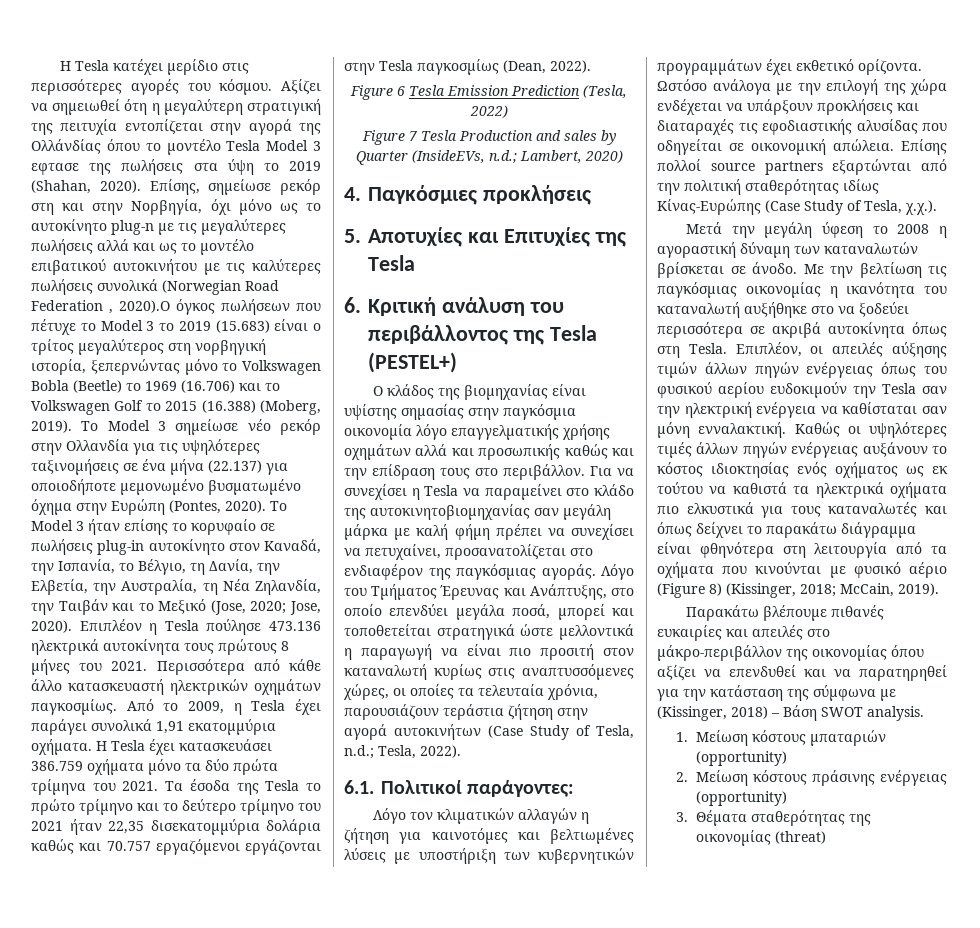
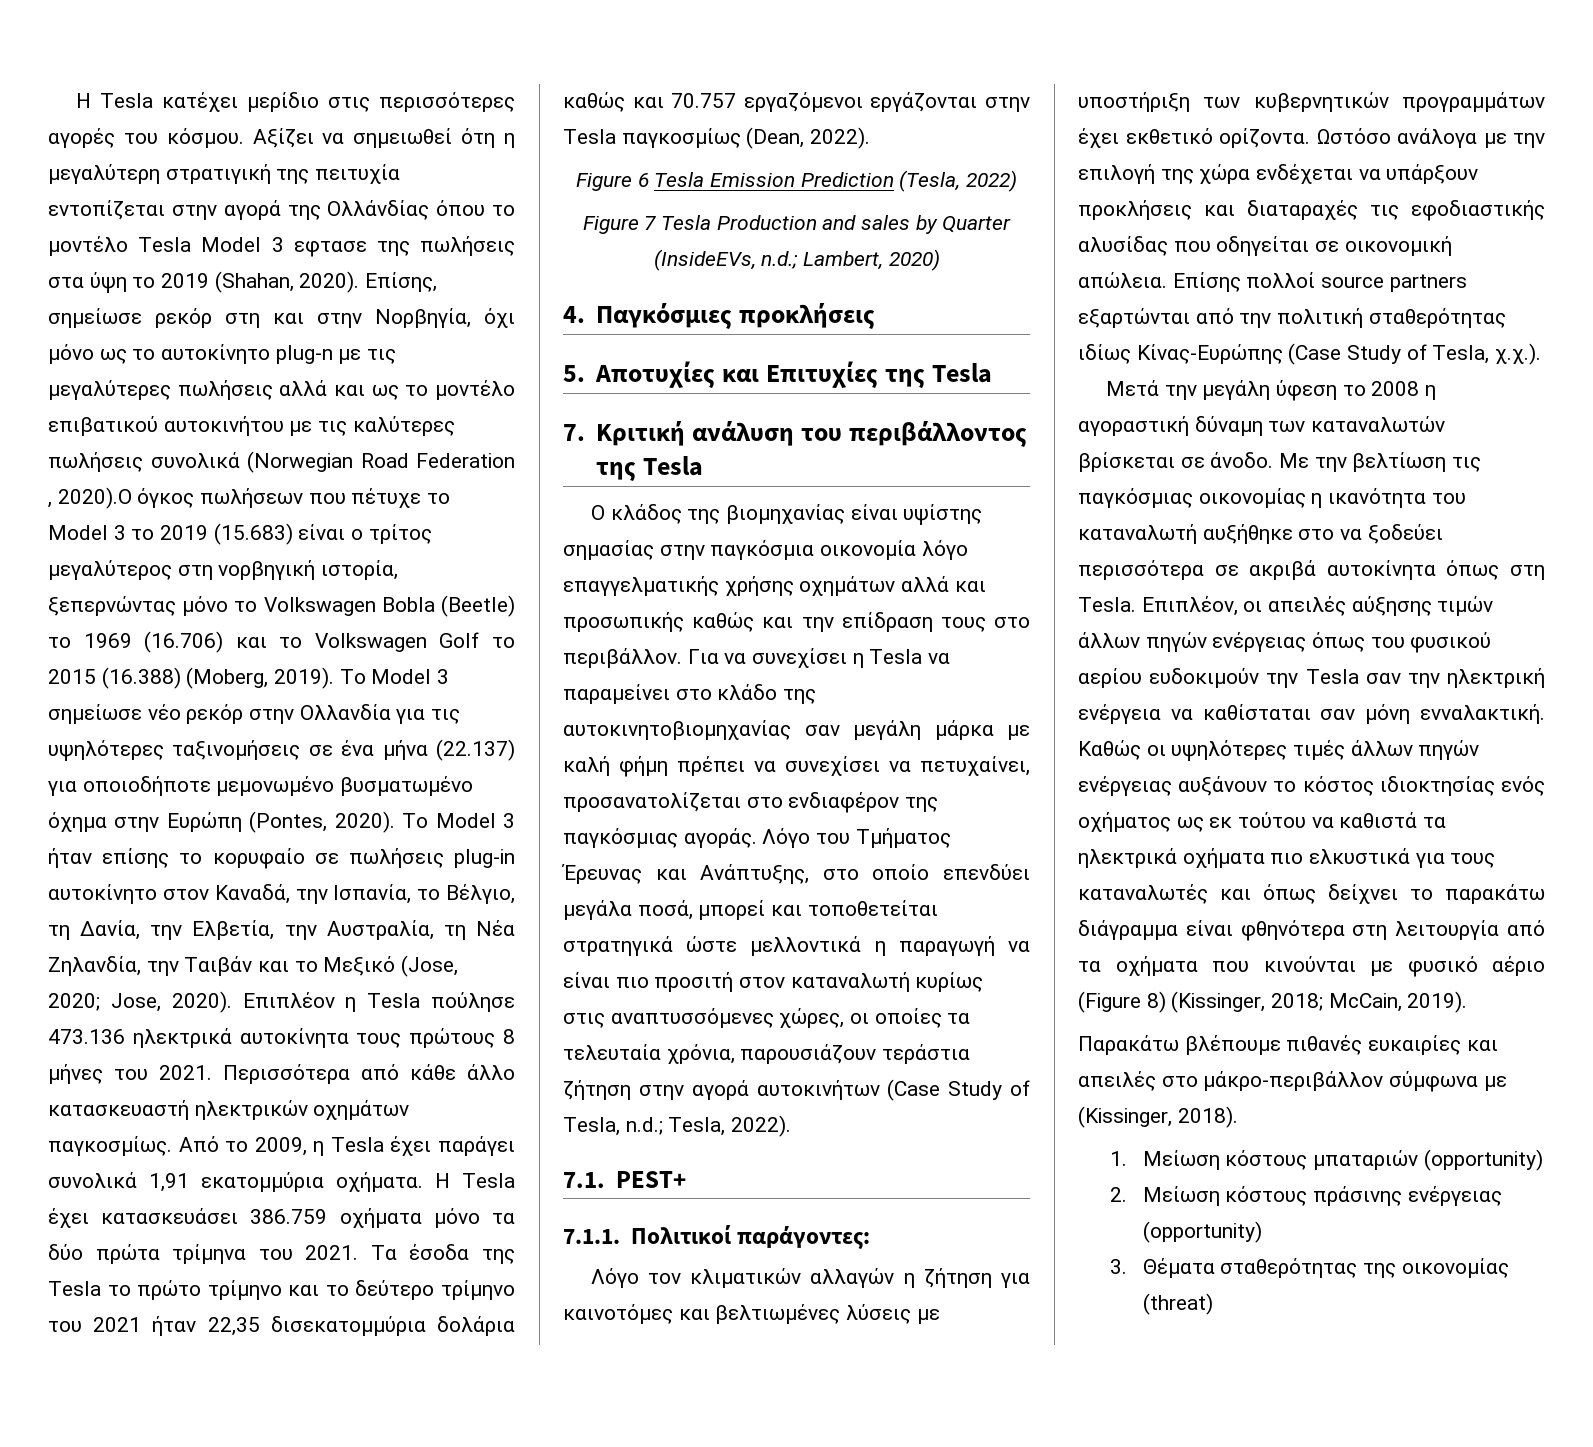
- 6. Κριτική ανάλυση του περιβάλλοντος της Tesla (PESTEL+)
+ 7. Κριτική ανάλυση του περιβάλλοντος της Tesla
- 6.1. Πολιτικοί παράγοντες:
+ 7.1. PEST+
+ 7.1.1. Πολιτικοί παράγοντες:
- Παρακάτω βλέπουμε πιθανές ευκαιρίες και απειλές στο μάκρο-περιβάλλον της οικονομίας όπου αξίζει να επενδυθεί και να παρατηρηθεί για την κατάσταση της σύμφωνα με (Kissinger, 2018) – Βάση SWOT analysis.
+ Παρακάτω βλέπουμε πιθανές ευκαιρίες και απειλές στο μάκρο-περιβάλλον σύμφωνα με (Kissinger, 2018).

